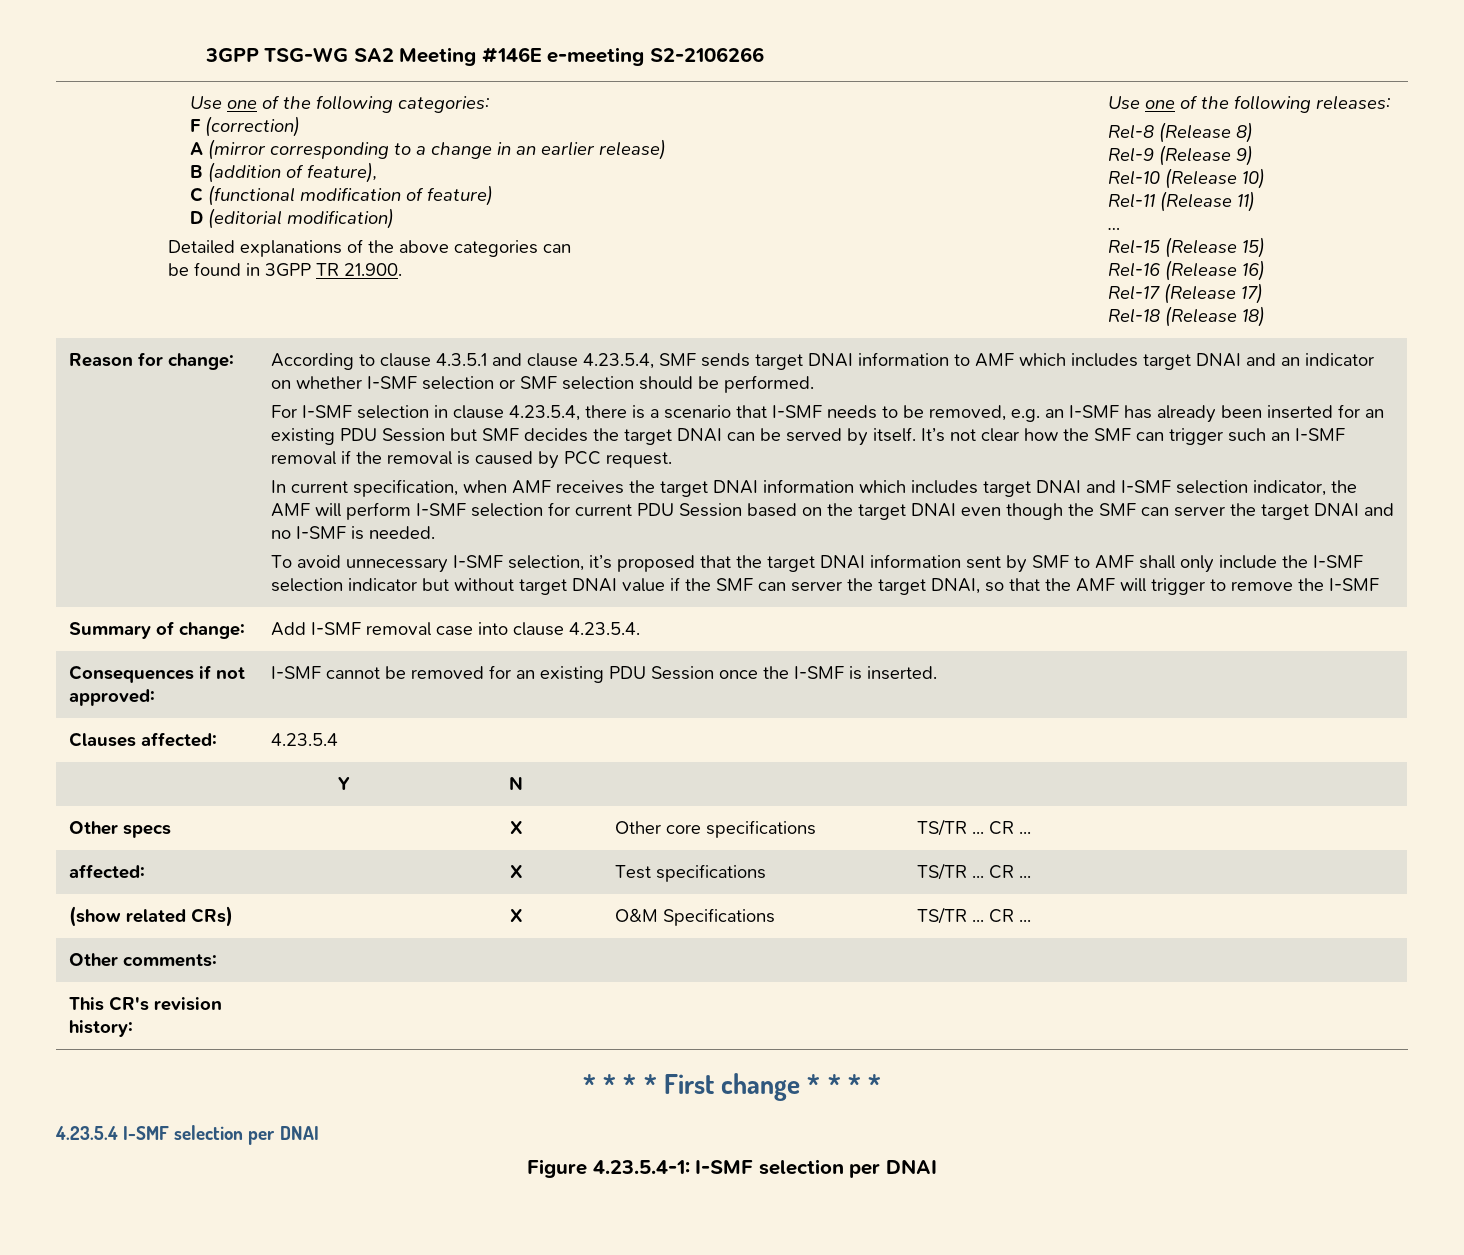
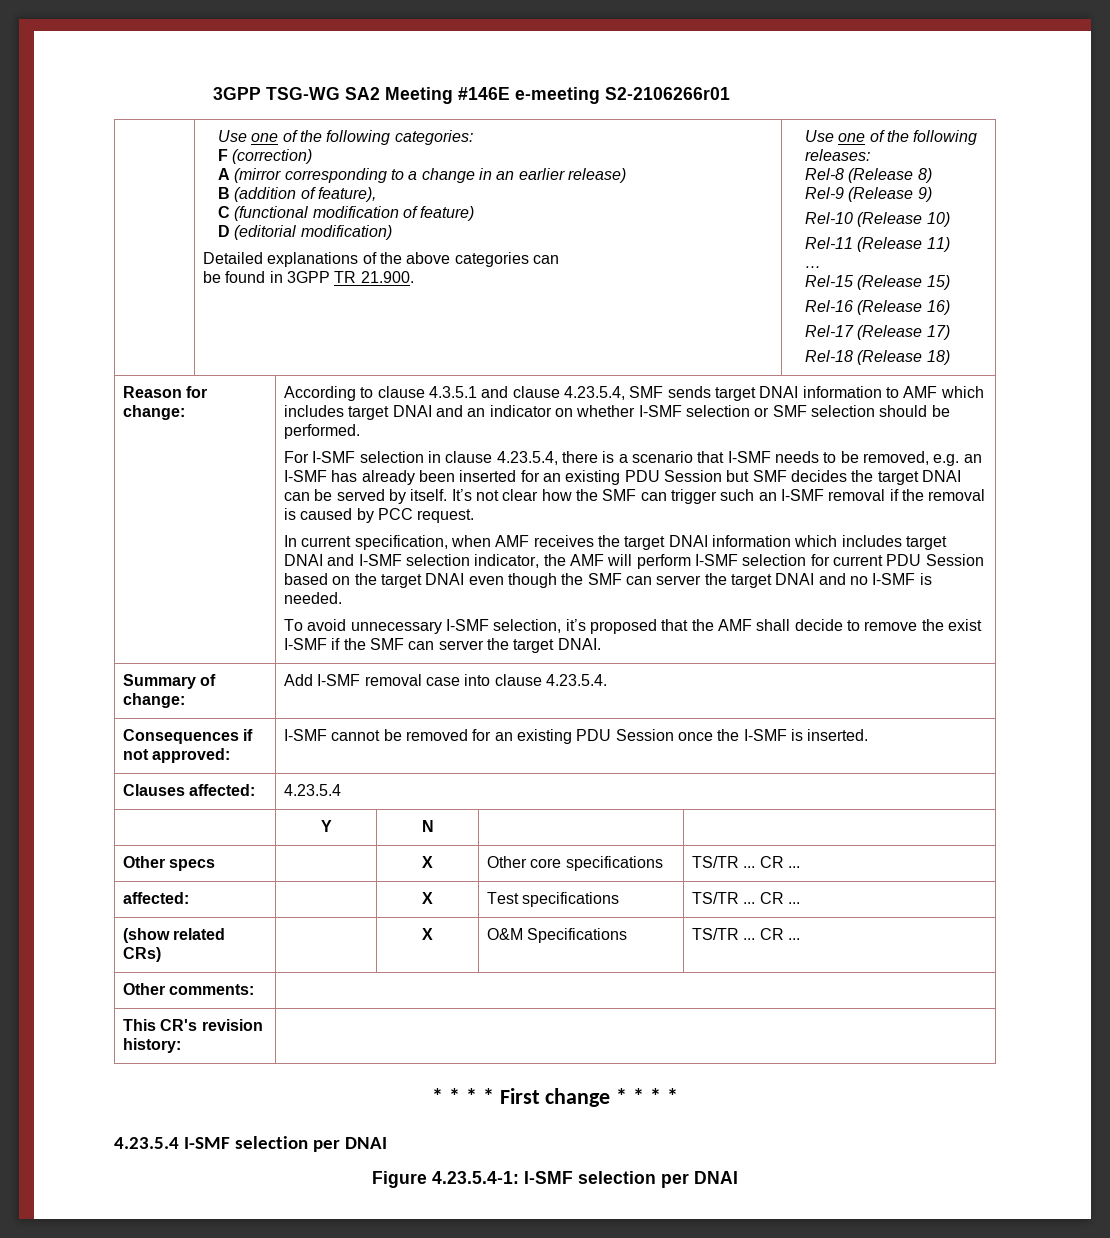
- 3GPP TSG-WG SA2 Meeting #146E e-meeting S2-2106266
+ 3GPP TSG-WG SA2 Meeting #146E e-meeting S2-2106266r01
- To avoid unnecessary I-SMF selection, it’s proposed that the target DNAI information sent by SMF to AMF shall only include the I-SMF selection indicator but without target DNAI value if the SMF can server the target DNAI, so that the AMF will trigger to remove the I-SMF
+ To avoid unnecessary I-SMF selection, it’s proposed that the AMF shall decide to remove the exist I-SMF if the SMF can server the target DNAI.

